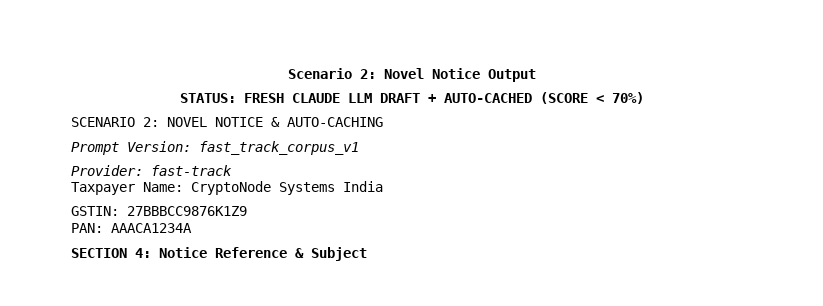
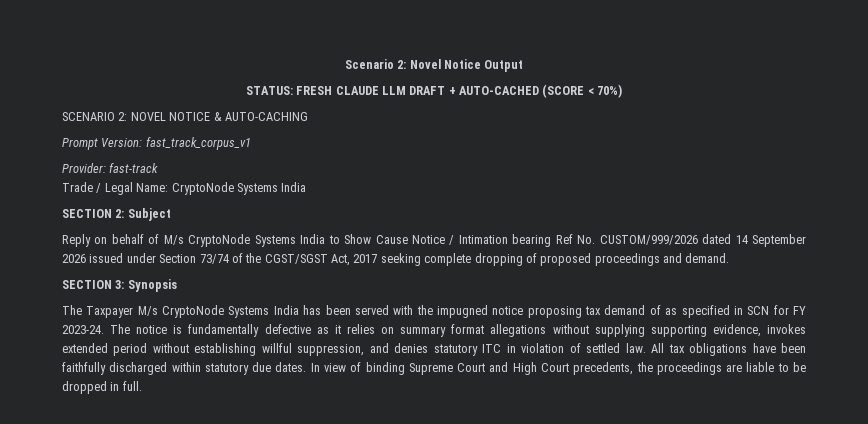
- Taxpayer Name: CryptoNode Systems India
+ Trade / Legal Name: CryptoNode Systems India
- GSTIN: 27BBBCC9876K1Z9
- PAN: AAACA1234A
- SECTION 4: Notice Reference & Subject
+ SECTION 2: Subject
+ Reply on behalf of M/s CryptoNode Systems India to Show Cause Notice / Intimation bearing Ref No. CUSTOM/999/2026 dated 14 September 2026 issued under Section 73/74 of the CGST/SGST Act, 2017 seeking complete dropping of proposed proceedings and demand.
+ SECTION 3: Synopsis
+ The Taxpayer M/s CryptoNode Systems India has been served with the impugned notice proposing tax demand of as specified in SCN for FY 2023-24. The notice is fundamentally defective as it relies on summary format allegations without supplying supporting evidence, invokes extended period without establishing willful suppression, and denies statutory ITC in violation of settled law. All tax obligations have been faithfully discharged within statutory due dates. In view of binding Supreme Court and High Court precedents, the proceedings are liable to be dropped in full.

